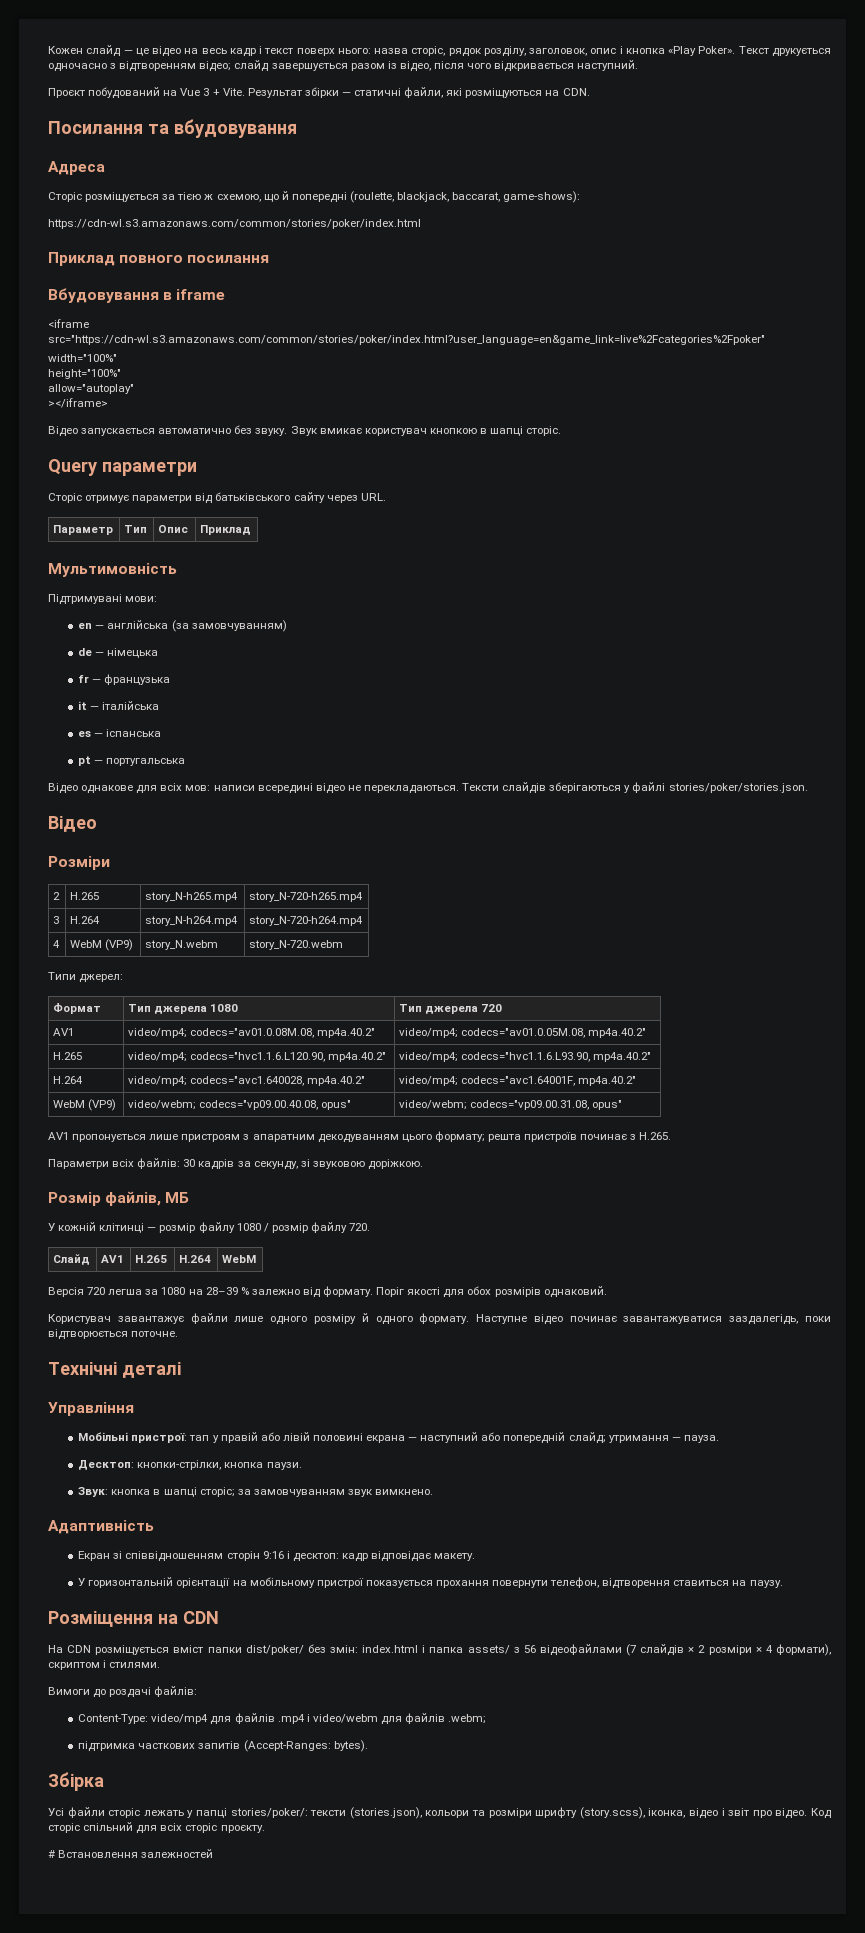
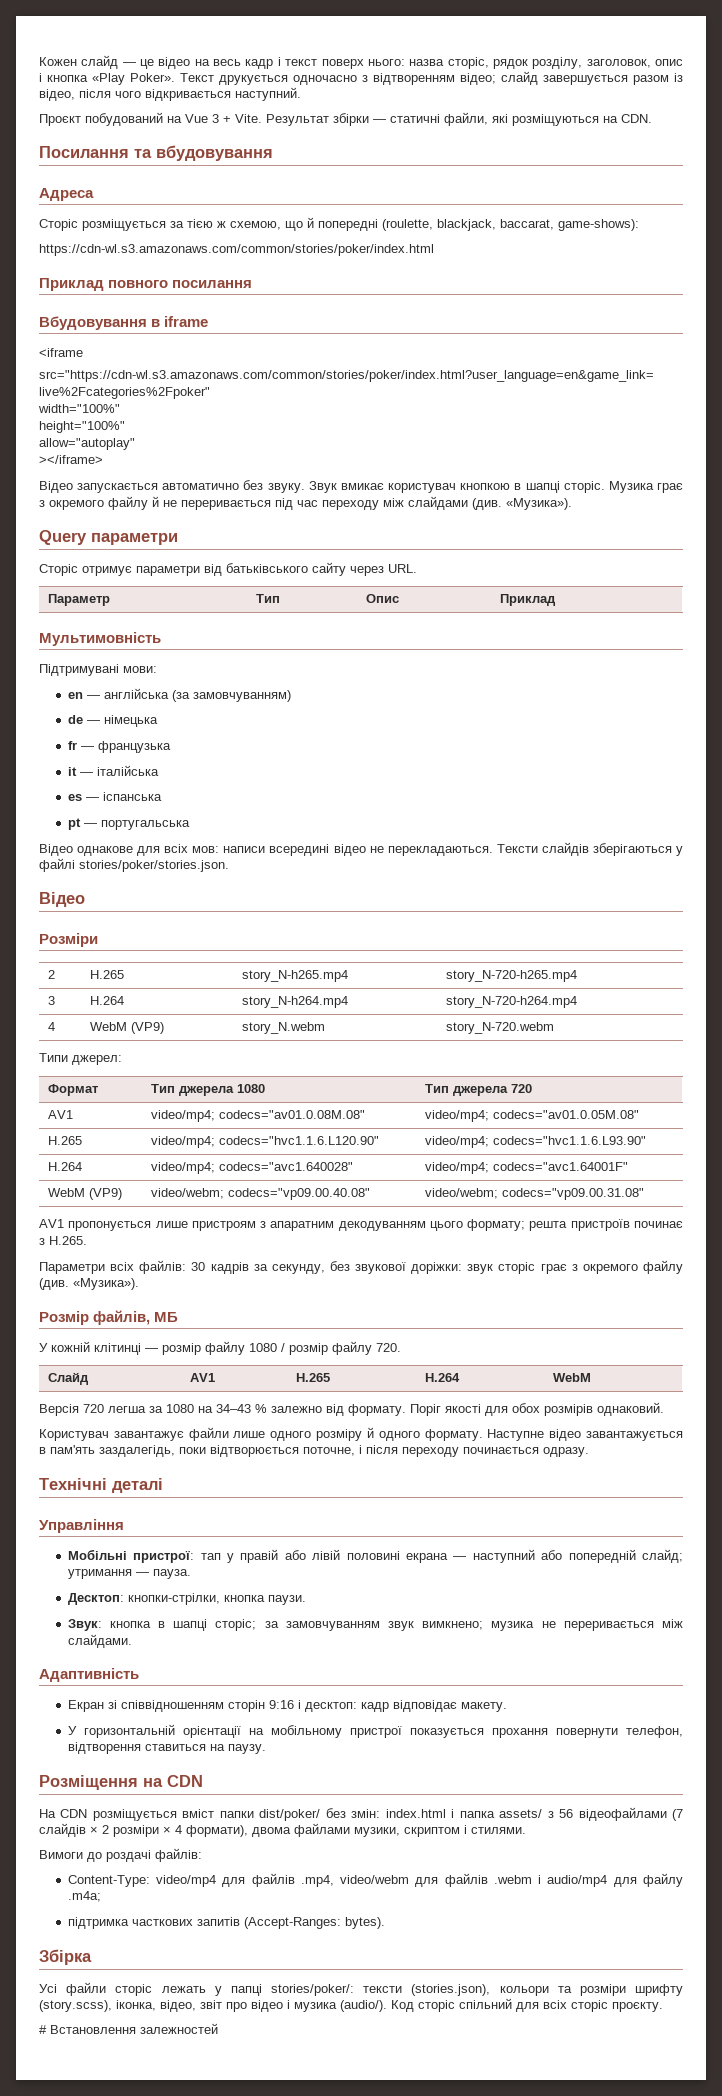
+ Музика грає з окремого файлу й не переривається під час переходу між слайдами (див. «Музика»).
- AV1 | video/mp4; codecs="av01.0.08M.08, mp4a.40.2" | video/mp4; codecs="av01.0.05M.08, mp4a.40.2"
+ AV1 | video/mp4; codecs="av01.0.08M.08" | video/mp4; codecs="av01.0.05M.08"
- H.265 | video/mp4; codecs="hvc1.1.6.L120.90, mp4a.40.2" | video/mp4; codecs="hvc1.1.6.L93.90, mp4a.40.2"
+ H.265 | video/mp4; codecs="hvc1.1.6.L120.90" | video/mp4; codecs="hvc1.1.6.L93.90"
- H.264 | video/mp4; codecs="avc1.640028, mp4a.40.2" | video/mp4; codecs="avc1.64001F, mp4a.40.2"
+ H.264 | video/mp4; codecs="avc1.640028" | video/mp4; codecs="avc1.64001F"
- WebM (VP9) | video/webm; codecs="vp09.00.40.08, opus" | video/webm; codecs="vp09.00.31.08, opus"
+ WebM (VP9) | video/webm; codecs="vp09.00.40.08" | video/webm; codecs="vp09.00.31.08"
- Параметри всіх файлів: 30 кадрів за секунду, зі звуковою доріжкою.
+ Параметри всіх файлів: 30 кадрів за секунду, без звукової доріжки: звук сторіс грає з окремого файлу (див. «Музика»).
- Версія 720 легша за 1080 на 28–39 % залежно від формату.
+ Версія 720 легша за 1080 на 34–43 % залежно від формату.
- Наступне відео починає завантажуватися заздалегідь, поки відтворюється поточне.
+ Наступне відео завантажується в пам'ять заздалегідь, поки відтворюється поточне, і після переходу починається одразу.
- Звук: кнопка в шапці сторіс; за замовчуванням звук вимкнено.
+ Звук: кнопка в шапці сторіс; за замовчуванням звук вимкнено; музика не переривається між слайдами.
- На CDN розміщується вміст папки dist/poker/ без змін: index.html і папка assets/ з 56 відеофайлами (7 слайдів × 2 розміри × 4 формати), скриптом і стилями.
+ На CDN розміщується вміст папки dist/poker/ без змін: index.html і папка assets/ з 56 відеофайлами (7 слайдів × 2 розміри × 4 формати), двома файлами музики, скриптом і стилями.
- Content-Type: video/mp4 для файлів .mp4 і video/webm для файлів .webm;
+ Content-Type: video/mp4 для файлів .mp4, video/webm для файлів .webm і audio/mp4 для файлу .m4a;
- Усі файли сторіс лежать у папці stories/poker/: тексти (stories.json), кольори та розміри шрифту (story.scss), іконка, відео і звіт про відео.
+ Усі файли сторіс лежать у папці stories/poker/: тексти (stories.json), кольори та розміри шрифту (story.scss), іконка, відео, звіт про відео і музика (audio/).

